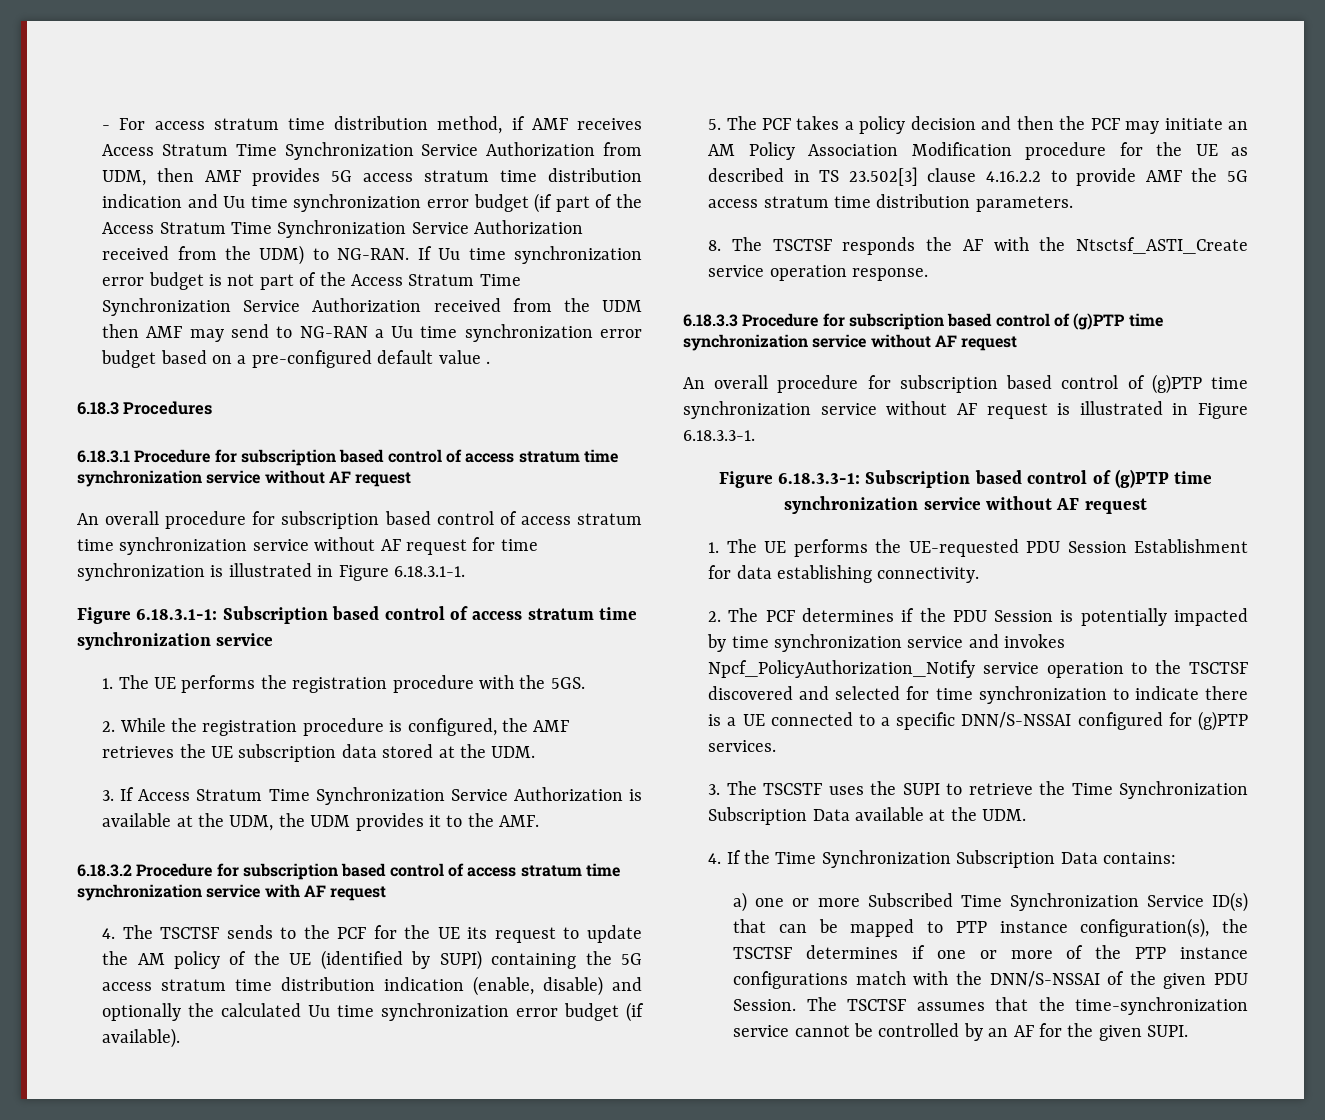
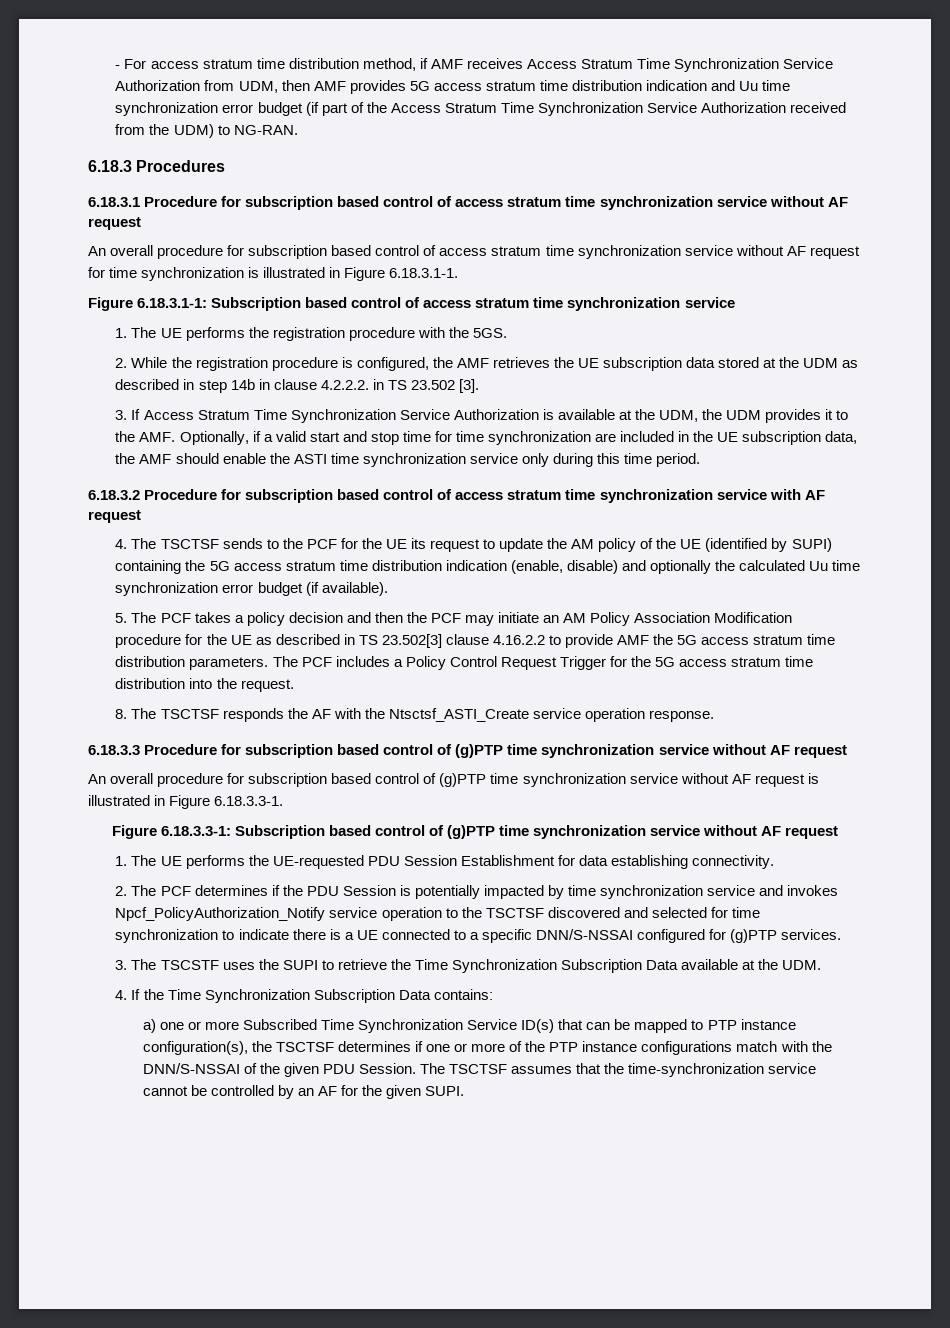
- If Uu time synchronization error budget is not part of the Access Stratum Time Synchronization Service Authorization received from the UDM then AMF may send to NG-RAN a Uu time synchronization error budget based on a pre-configured default value .
- 2. While the registration procedure is configured, the AMF retrieves the UE subscription data stored at the UDM.
+ 2. While the registration procedure is configured, the AMF retrieves the UE subscription data stored at the UDM as described in step 14b in clause 4.2.2.2. in TS 23.502 [3].
- 3. If Access Stratum Time Synchronization Service Authorization is available at the UDM, the UDM provides it to the AMF.
+ 3. If Access Stratum Time Synchronization Service Authorization is available at the UDM, the UDM provides it to the AMF. Optionally, if a valid start and stop time for time synchronization are included in the UE subscription data, the AMF should enable the ASTI time synchronization service only during this time period.
+ The PCF includes a Policy Control Request Trigger for the 5G access stratum time distribution into the request.

